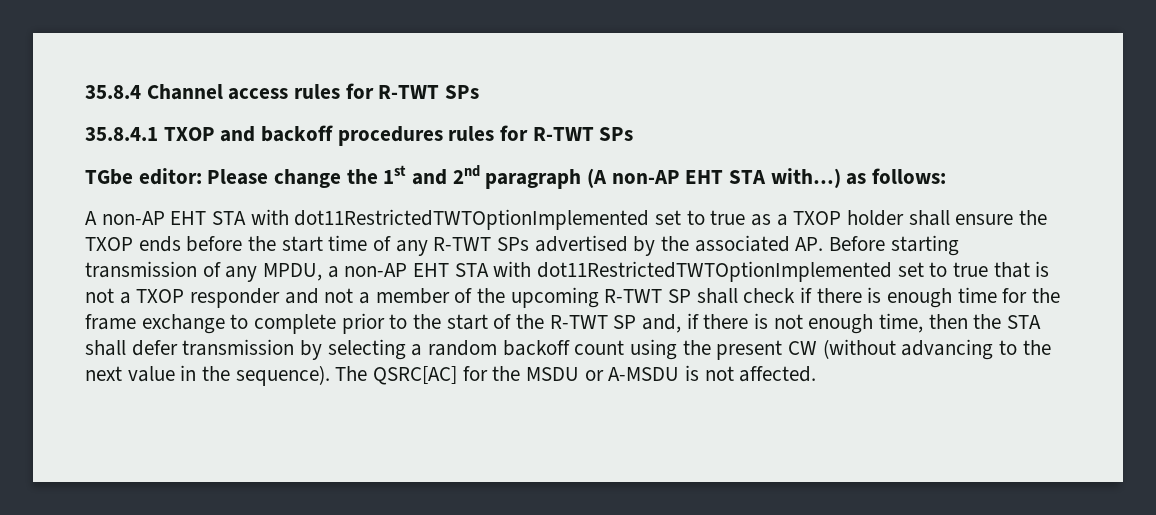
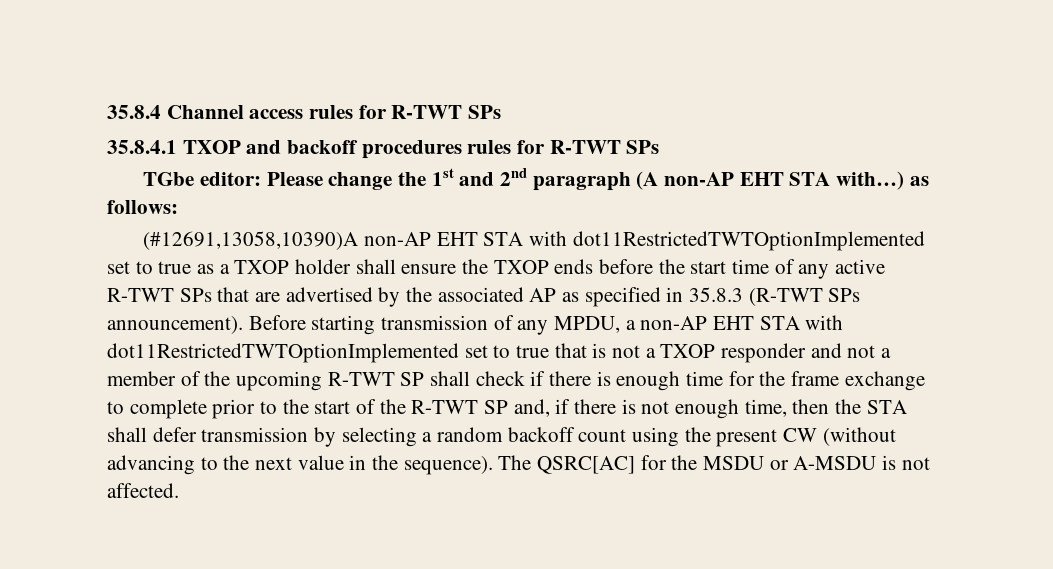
- A non-AP EHT STA with dot11RestrictedTWTOptionImplemented set to true as a TXOP holder shall ensure the TXOP ends before the start time of any R-TWT SPs advertised by the associated AP. Before starting transmission of any MPDU, a non-AP EHT STA with dot11RestrictedTWTOptionImplemented set to true that is not a TXOP responder and not a member of the upcoming R-TWT SP shall check if there is enough time for the frame exchange to complete prior to the start of the R-TWT SP and, if there is not enough time, then the STA shall defer transmission by selecting a random backoff count using the present CW (without advancing to the next value in the sequence).
+ (#12691,13058,10390)A non-AP EHT STA with dot11RestrictedTWTOptionImplemented set to true as a TXOP holder shall ensure the TXOP ends before the start time of any active R-TWT SPs that are advertised by the associated AP as specified in 35.8.3 (R-TWT SPs announcement). Before starting transmission of any MPDU, a non-AP EHT STA with dot11RestrictedTWTOptionImplemented set to true that is not a TXOP responder and not a member of the upcoming R-TWT SP shall check if there is enough time for the frame exchange to complete prior to the start of the R-TWT SP and, if there is not enough time, then the STA shall defer transmission by selecting a random backoff count using the present CW (without advancing to the next value in the sequence).

